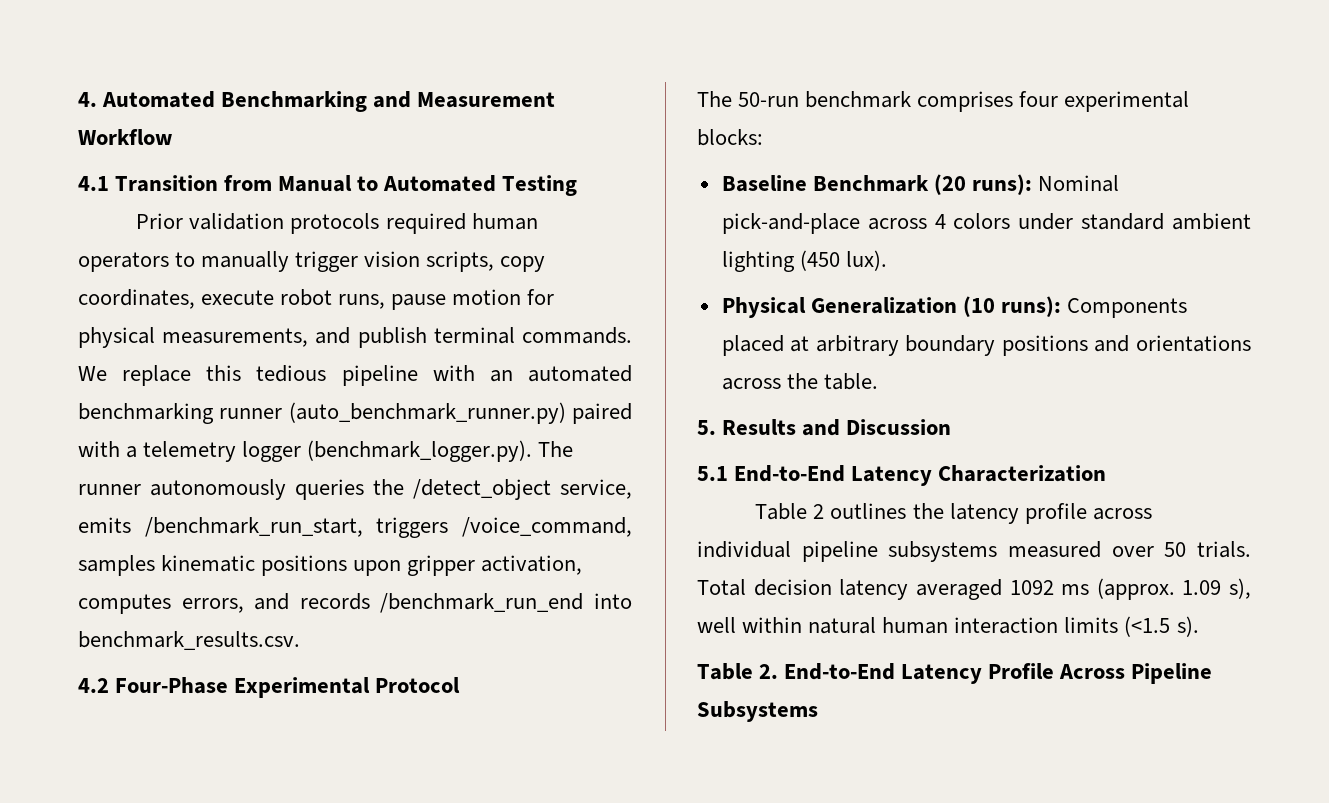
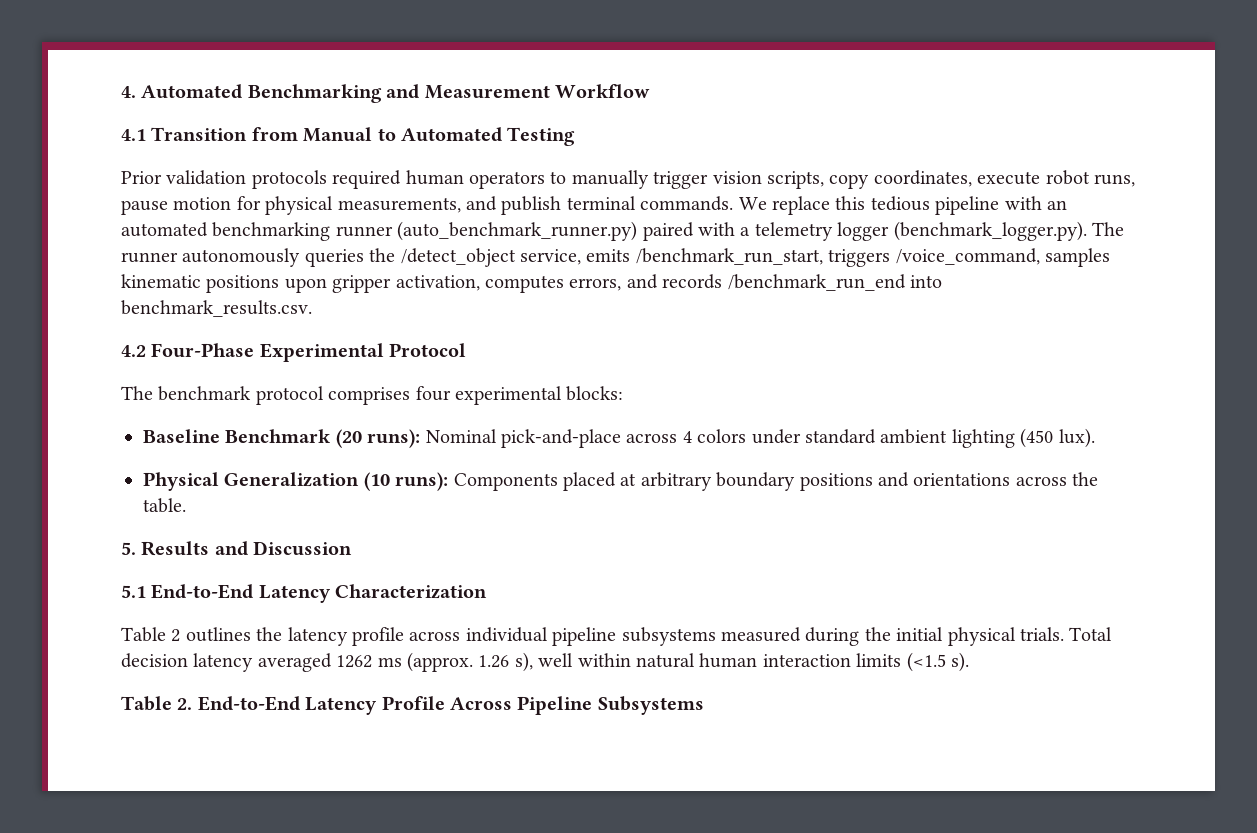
- The 50-run benchmark comprises four experimental blocks:
+ The benchmark protocol comprises four experimental blocks:
- Table 2 outlines the latency profile across individual pipeline subsystems measured over 50 trials.
+ Table 2 outlines the latency profile across individual pipeline subsystems measured during the initial physical trials.
- Total decision latency averaged 1092 ms (approx. 1.09 s), well within natural human interaction limits (<1.5 s).
+ Total decision latency averaged 1262 ms (approx. 1.26 s), well within natural human interaction limits (<1.5 s).

